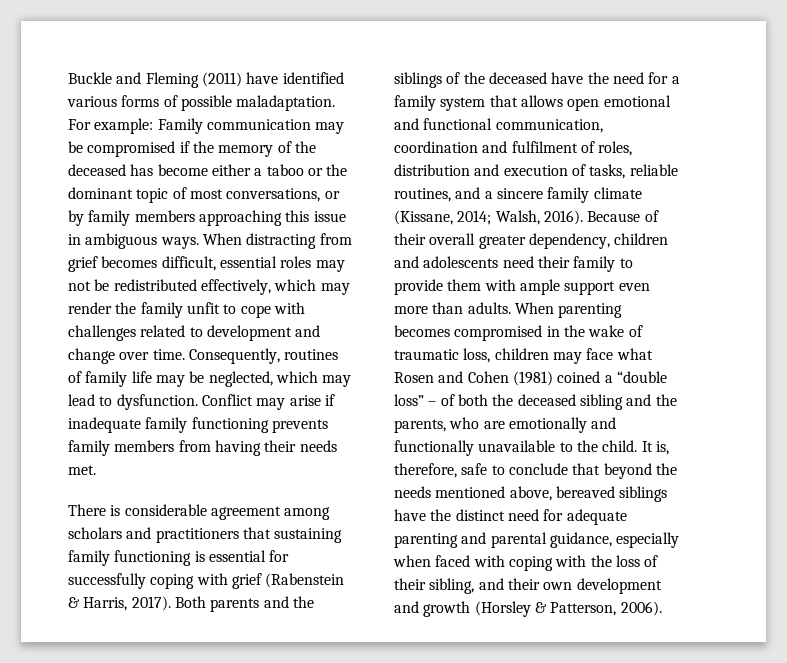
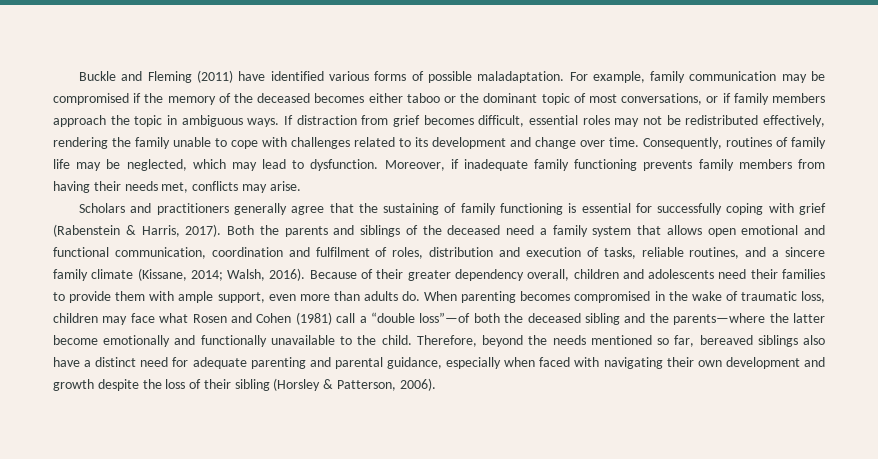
- For example: Family communication may be compromised if the memory of the deceased has become either a taboo or the dominant topic of most conversations, or by family members approaching this issue in ambiguous ways.
+ For example, family communication may be compromised if the memory of the deceased becomes either taboo or the dominant topic of most conversations, or if family members approach the topic in ambiguous ways.
- When distracting from grief becomes difficult, essential roles may not be redistributed effectively, which may render the family unfit to cope with challenges related to development and change over time.
+ If distraction from grief becomes difficult, essential roles may not be redistributed effectively, rendering the family unable to cope with challenges related to its development and change over time.
- Conflict may arise if inadequate family functioning prevents family members from having their needs met.
- There is considerable agreement among scholars and practitioners that sustaining family functioning is essential for successfully coping with grief (Rabenstein & Harris, 2017).
+ Moreover, if inadequate family functioning prevents family members from having their needs met, conflicts may arise.
+ Scholars and practitioners generally agree that the sustaining of family functioning is essential for successfully coping with grief (Rabenstein & Harris, 2017).
- Both parents and the siblings of the deceased have the need for a family system that allows open emotional and functional communication, coordination and fulfilment of roles, distribution and execution of tasks, reliable routines, and a sincere family climate (Kissane, 2014; Walsh, 2016).
+ Both the parents and siblings of the deceased need a family system that allows open emotional and functional communication, coordination and fulfilment of roles, distribution and execution of tasks, reliable routines, and a sincere family climate (Kissane, 2014; Walsh, 2016).
- Because of their overall greater dependency, children and adolescents need their family to provide them with ample support even more than adults.
+ Because of their greater dependency overall, children and adolescents need their families to provide them with ample support, even more than adults do.
- When parenting becomes compromised in the wake of traumatic loss, children may face what Rosen and Cohen (1981) coined a “double loss” – of both the deceased sibling and the parents, who are emotionally and functionally unavailable to the child.
+ When parenting becomes compromised in the wake of traumatic loss, children may face what Rosen and Cohen (1981) call a “double loss”—of both the deceased sibling and the parents—where the latter become emotionally and functionally unavailable to the child.
- It is, therefore, safe to conclude that beyond the needs mentioned above, bereaved siblings have the distinct need for adequate parenting and parental guidance, especially when faced with coping with the loss of their sibling, and their own development and growth (Horsley & Patterson, 2006).
+ Therefore, beyond the needs mentioned so far, bereaved siblings also have a distinct need for adequate parenting and parental guidance, especially when faced with navigating their own development and growth despite the loss of their sibling (Horsley & Patterson, 2006).

